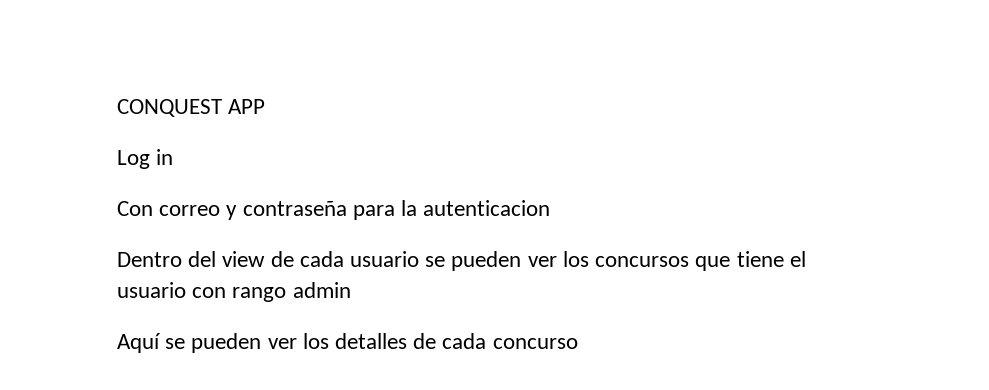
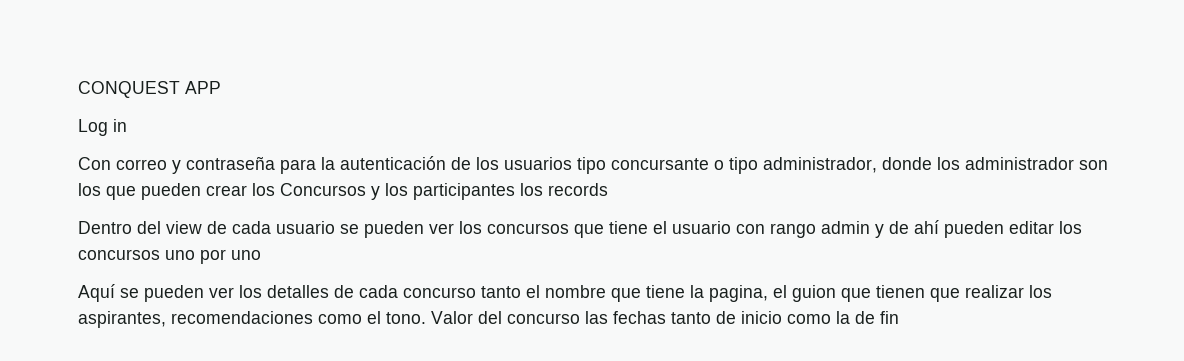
- Con correo y contraseña para la autenticacion
+ Con correo y contraseña para la autenticación de los usuarios tipo concursante o tipo administrador, donde los administrador son los que pueden crear los Concursos y los participantes los records
- Dentro del view de cada usuario se pueden ver los concursos que tiene el usuario con rango admin
+ Dentro del view de cada usuario se pueden ver los concursos que tiene el usuario con rango admin y de ahí pueden editar los concursos uno por uno
- Aquí se pueden ver los detalles de cada concurso
+ Aquí se pueden ver los detalles de cada concurso tanto el nombre que tiene la pagina, el guion que tienen que realizar los aspirantes, recomendaciones como el tono. Valor del concurso las fechas tanto de inicio como la de fin

